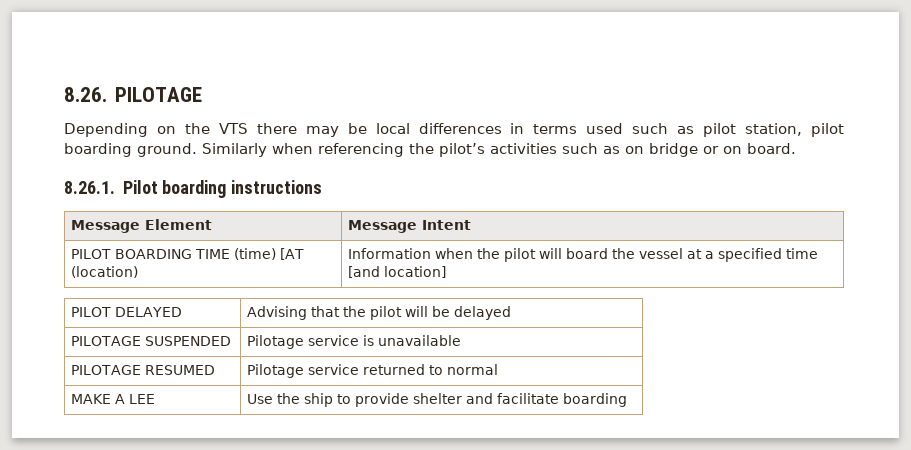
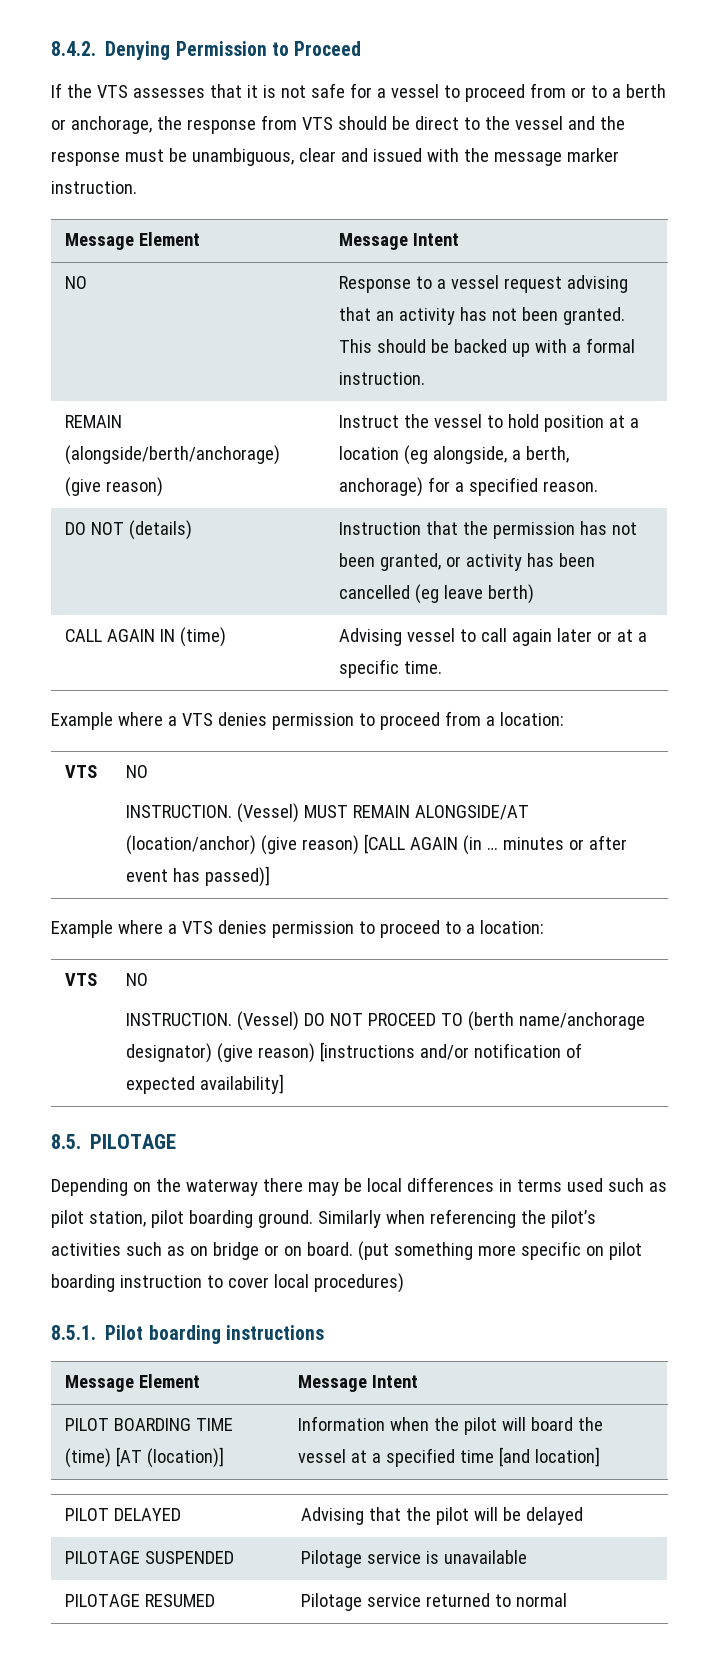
- 8.26. PILOTAGE
+ 8.4.2. Denying Permission to Proceed
+ If the VTS assesses that it is not safe for a vessel to proceed from or to a berth or anchorage, the response from VTS should be direct to the vessel and the response must be unambiguous, clear and issued with the message marker instruction.
+ Message Element | Message Intent
+ NO | Response to a vessel request advising that an activity has not been granted. This should be backed up with a formal instruction.
+ REMAIN (alongside/berth/anchorage) (give reason) | Instruct the vessel to hold position at a location (eg alongside, a berth, anchorage) for a specified reason.
+ DO NOT (details) | Instruction that the permission has not been granted, or activity has been cancelled (eg leave berth)
+ CALL AGAIN IN (time) | Advising vessel to call again later or at a specific time.
+ Example where a VTS denies permission to proceed from a location:
+ VTS | NO
+ INSTRUCTION. (Vessel) MUST REMAIN ALONGSIDE/AT (location/anchor) (give reason) [CALL AGAIN (in … minutes or after event has passed)]
+ Example where a VTS denies permission to proceed to a location:
+ VTS | NO
+ INSTRUCTION. (Vessel) DO NOT PROCEED TO (berth name/anchorage designator) (give reason) [instructions and/or notification of expected availability]
+ 8.5. PILOTAGE
- Depending on the VTS there may be local differences in terms used such as pilot station, pilot boarding ground.
+ Depending on the waterway there may be local differences in terms used such as pilot station, pilot boarding ground.
- Similarly when referencing the pilot’s activities such as on bridge or on board.
- 8.26.1. Pilot boarding instructions
+ Similarly when referencing the pilot’s activities such as on bridge or on board. (put something more specific on pilot boarding instruction to cover local procedures)
+ 8.5.1. Pilot boarding instructions
- PILOT BOARDING TIME (time) [AT (location) | Information when the pilot will board the vessel at a specified time [and location]
+ PILOT BOARDING TIME (time) [AT (location)] | Information when the pilot will board the vessel at a specified time [and location]
- MAKE A LEE | Use the ship to provide shelter and facilitate boarding

